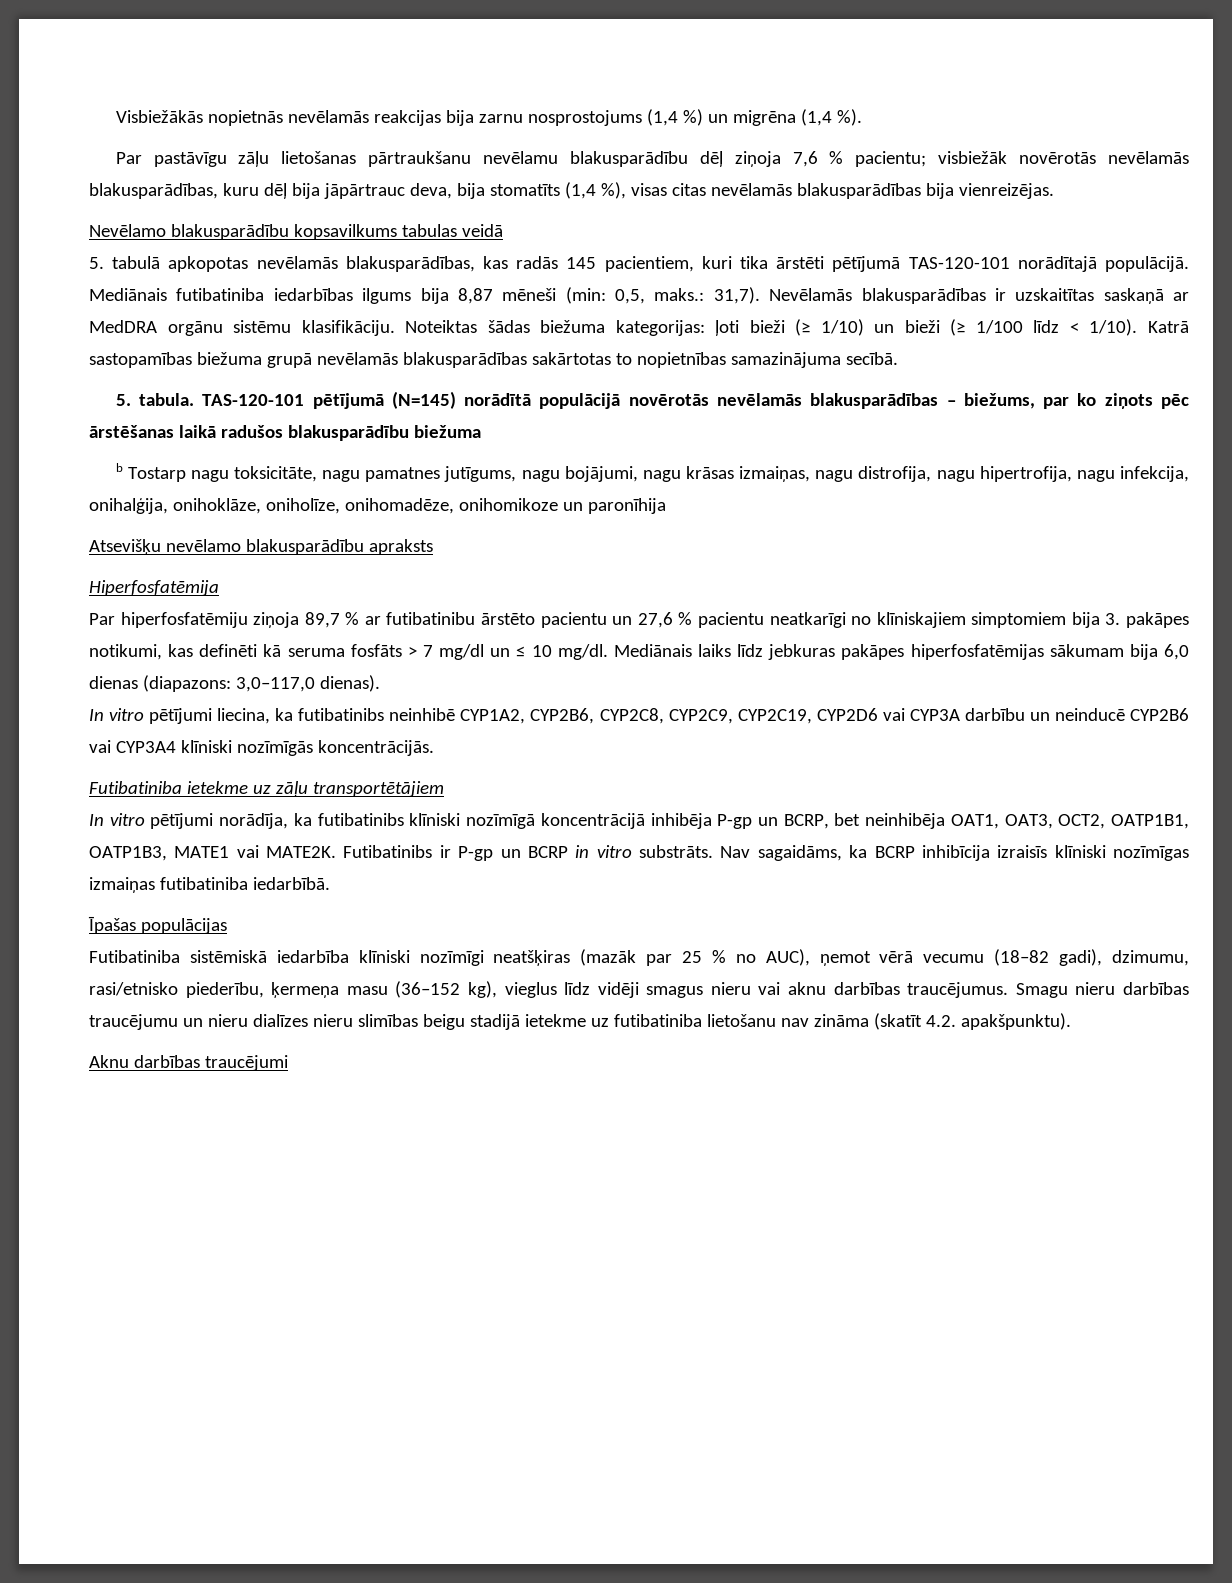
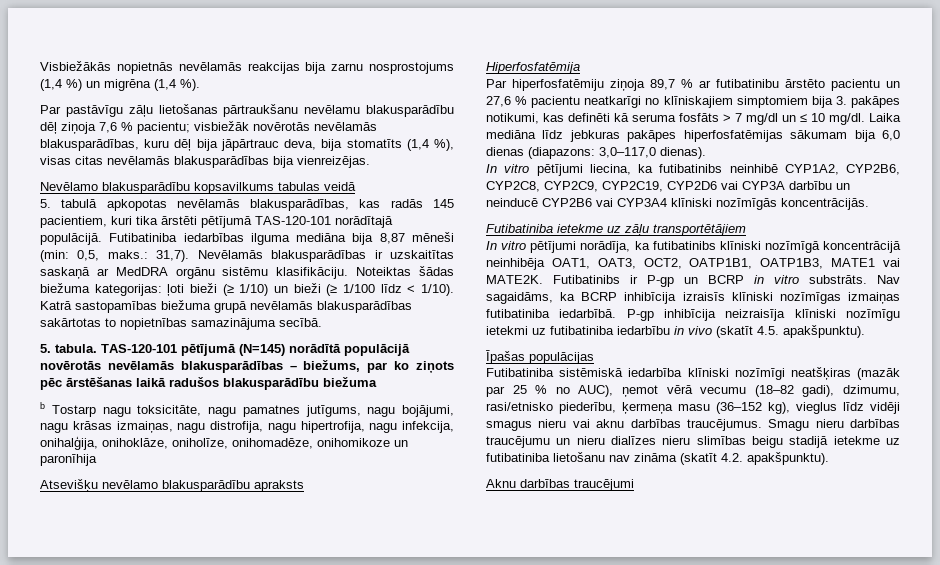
- Mediānais futibatiniba iedarbības ilgums bija 8,87 mēneši (min: 0,5, maks.: 31,7).
+ Futibatiniba iedarbības ilguma mediāna bija 8,87 mēneši (min: 0,5, maks.: 31,7).
- Mediānais laiks līdz jebkuras pakāpes hiperfosfatēmijas sākumam bija 6,0 dienas (diapazons: 3,0–117,0 dienas).
+ Laika mediāna līdz jebkuras pakāpes hiperfosfatēmijas sākumam bija 6,0 dienas (diapazons: 3,0–117,0 dienas).
- In vitro pētījumi norādīja, ka futibatinibs klīniski nozīmīgā koncentrācijā inhibēja P-gp un BCRP, bet neinhibēja OAT1, OAT3, OCT2, OATP1B1, OATP1B3, MATE1 vai MATE2K.
+ In vitro pētījumi norādīja, ka futibatinibs klīniski nozīmīgā koncentrācijā neinhibēja OAT1, OAT3, OCT2, OATP1B1, OATP1B3, MATE1 vai MATE2K.
+ P-gp inhibīcija neizraisīja klīniski nozīmīgu ietekmi uz futibatiniba iedarbību in vivo (skatīt 4.5. apakšpunktu).

